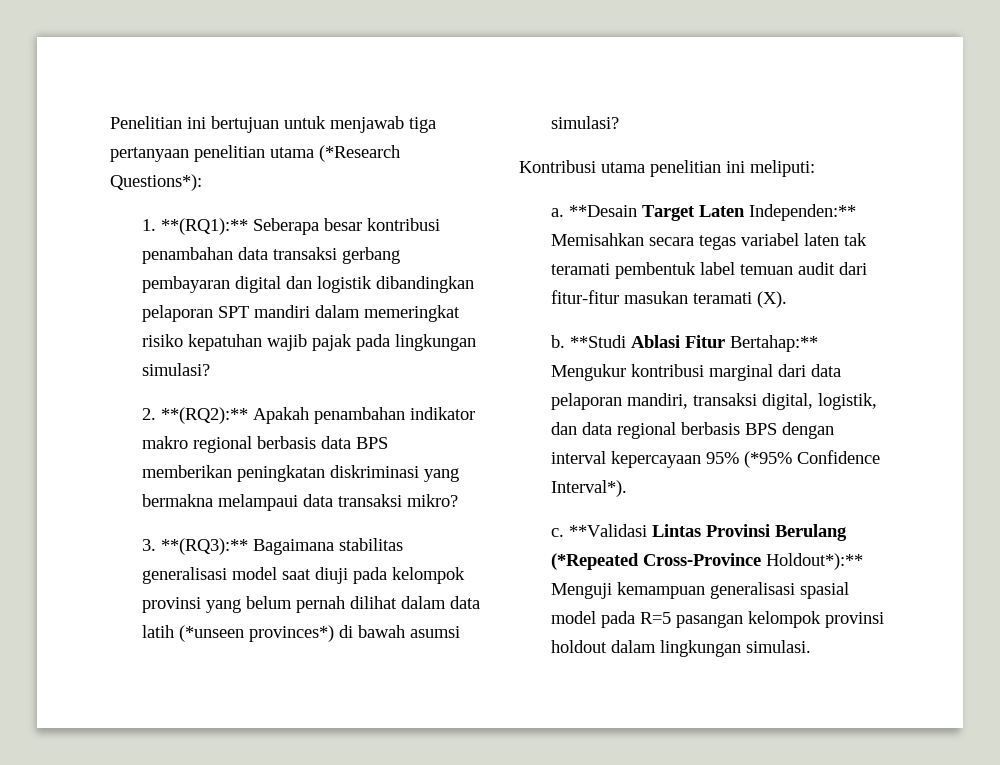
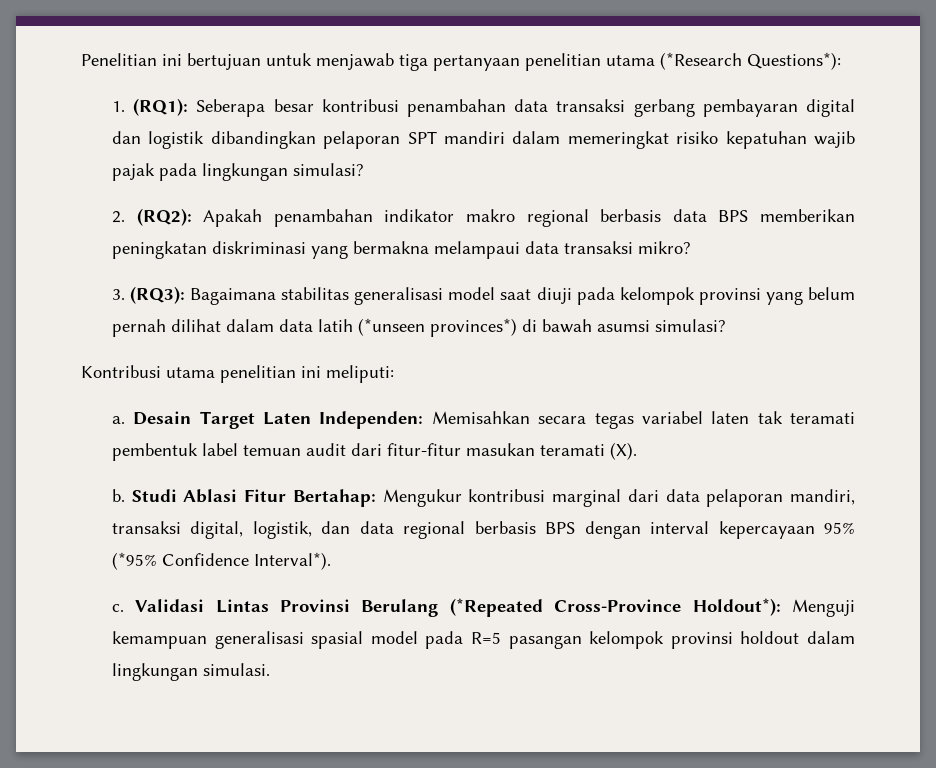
- 1. **(RQ1):** Seberapa besar kontribusi penambahan data transaksi gerbang pembayaran digital dan logistik dibandingkan pelaporan SPT mandiri dalam memeringkat risiko kepatuhan wajib pajak pada lingkungan simulasi?
+ 1. (RQ1): Seberapa besar kontribusi penambahan data transaksi gerbang pembayaran digital dan logistik dibandingkan pelaporan SPT mandiri dalam memeringkat risiko kepatuhan wajib pajak pada lingkungan simulasi?
- 2. **(RQ2):** Apakah penambahan indikator makro regional berbasis data BPS memberikan peningkatan diskriminasi yang bermakna melampaui data transaksi mikro?
+ 2. (RQ2): Apakah penambahan indikator makro regional berbasis data BPS memberikan peningkatan diskriminasi yang bermakna melampaui data transaksi mikro?
- 3. **(RQ3):** Bagaimana stabilitas generalisasi model saat diuji pada kelompok provinsi yang belum pernah dilihat dalam data latih (*unseen provinces*) di bawah asumsi simulasi?
+ 3. (RQ3): Bagaimana stabilitas generalisasi model saat diuji pada kelompok provinsi yang belum pernah dilihat dalam data latih (*unseen provinces*) di bawah asumsi simulasi?
- **Desain Target Laten Independen:** Memisahkan secara tegas variabel laten tak teramati pembentuk label temuan audit dari fitur-fitur masukan teramati (X).
+ Desain Target Laten Independen: Memisahkan secara tegas variabel laten tak teramati pembentuk label temuan audit dari fitur-fitur masukan teramati (X).
- **Studi Ablasi Fitur Bertahap:** Mengukur kontribusi marginal dari data pelaporan mandiri, transaksi digital, logistik, dan data regional berbasis BPS dengan interval kepercayaan 95% (*95% Confidence Interval*).
+ Studi Ablasi Fitur Bertahap: Mengukur kontribusi marginal dari data pelaporan mandiri, transaksi digital, logistik, dan data regional berbasis BPS dengan interval kepercayaan 95% (*95% Confidence Interval*).
- **Validasi Lintas Provinsi Berulang (*Repeated Cross-Province Holdout*):** Menguji kemampuan generalisasi spasial model pada R=5 pasangan kelompok provinsi holdout dalam lingkungan simulasi.
+ Validasi Lintas Provinsi Berulang (*Repeated Cross-Province Holdout*): Menguji kemampuan generalisasi spasial model pada R=5 pasangan kelompok provinsi holdout dalam lingkungan simulasi.

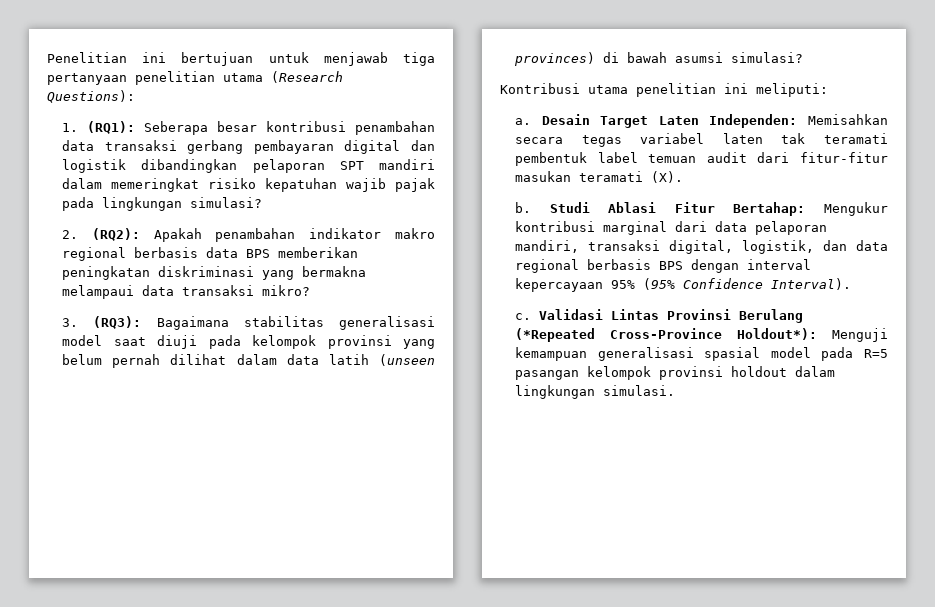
- Penelitian ini bertujuan untuk menjawab tiga pertanyaan penelitian utama (*Research Questions*):
+ Penelitian ini bertujuan untuk menjawab tiga pertanyaan penelitian utama (Research Questions):
- 3. (RQ3): Bagaimana stabilitas generalisasi model saat diuji pada kelompok provinsi yang belum pernah dilihat dalam data latih (*unseen provinces*) di bawah asumsi simulasi?
+ 3. (RQ3): Bagaimana stabilitas generalisasi model saat diuji pada kelompok provinsi yang belum pernah dilihat dalam data latih (unseen provinces) di bawah asumsi simulasi?
- Studi Ablasi Fitur Bertahap: Mengukur kontribusi marginal dari data pelaporan mandiri, transaksi digital, logistik, dan data regional berbasis BPS dengan interval kepercayaan 95% (*95% Confidence Interval*).
+ Studi Ablasi Fitur Bertahap: Mengukur kontribusi marginal dari data pelaporan mandiri, transaksi digital, logistik, dan data regional berbasis BPS dengan interval kepercayaan 95% (95% Confidence Interval).

